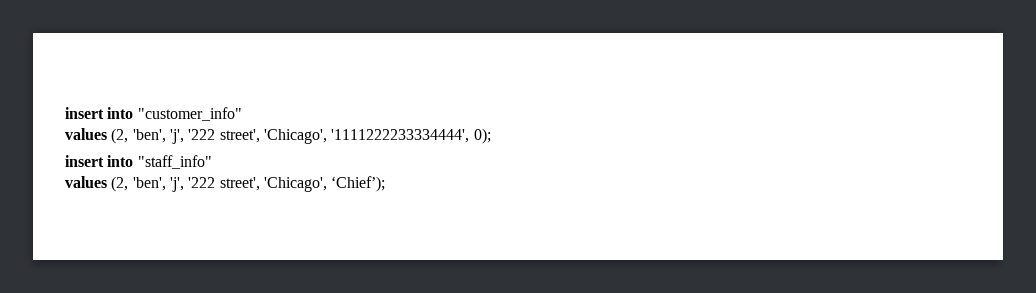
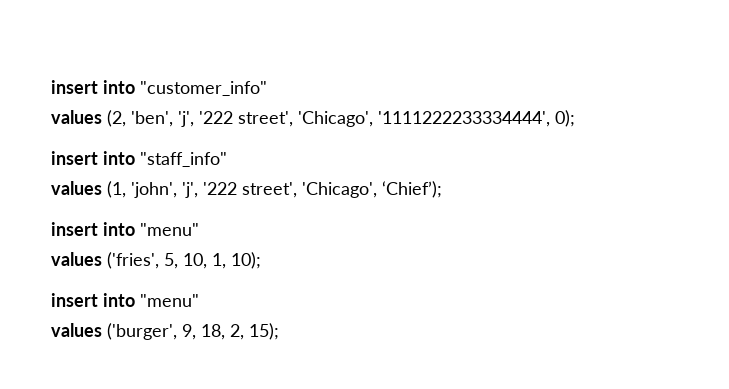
- values (2, 'ben', 'j', '222 street', 'Chicago', ‘Chief’);
+ values (1, 'john', 'j', '222 street', 'Chicago', ‘Chief’);
+ insert into "menu"
+ values ('fries', 5, 10, 1, 10);
+ insert into "menu"
+ values ('burger', 9, 18, 2, 15);

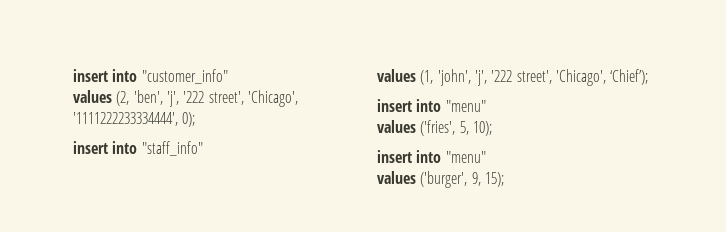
- values ('fries', 5, 10, 1, 10);
+ values ('fries', 5, 10);
- values ('burger', 9, 18, 2, 15);
+ values ('burger', 9, 15);

